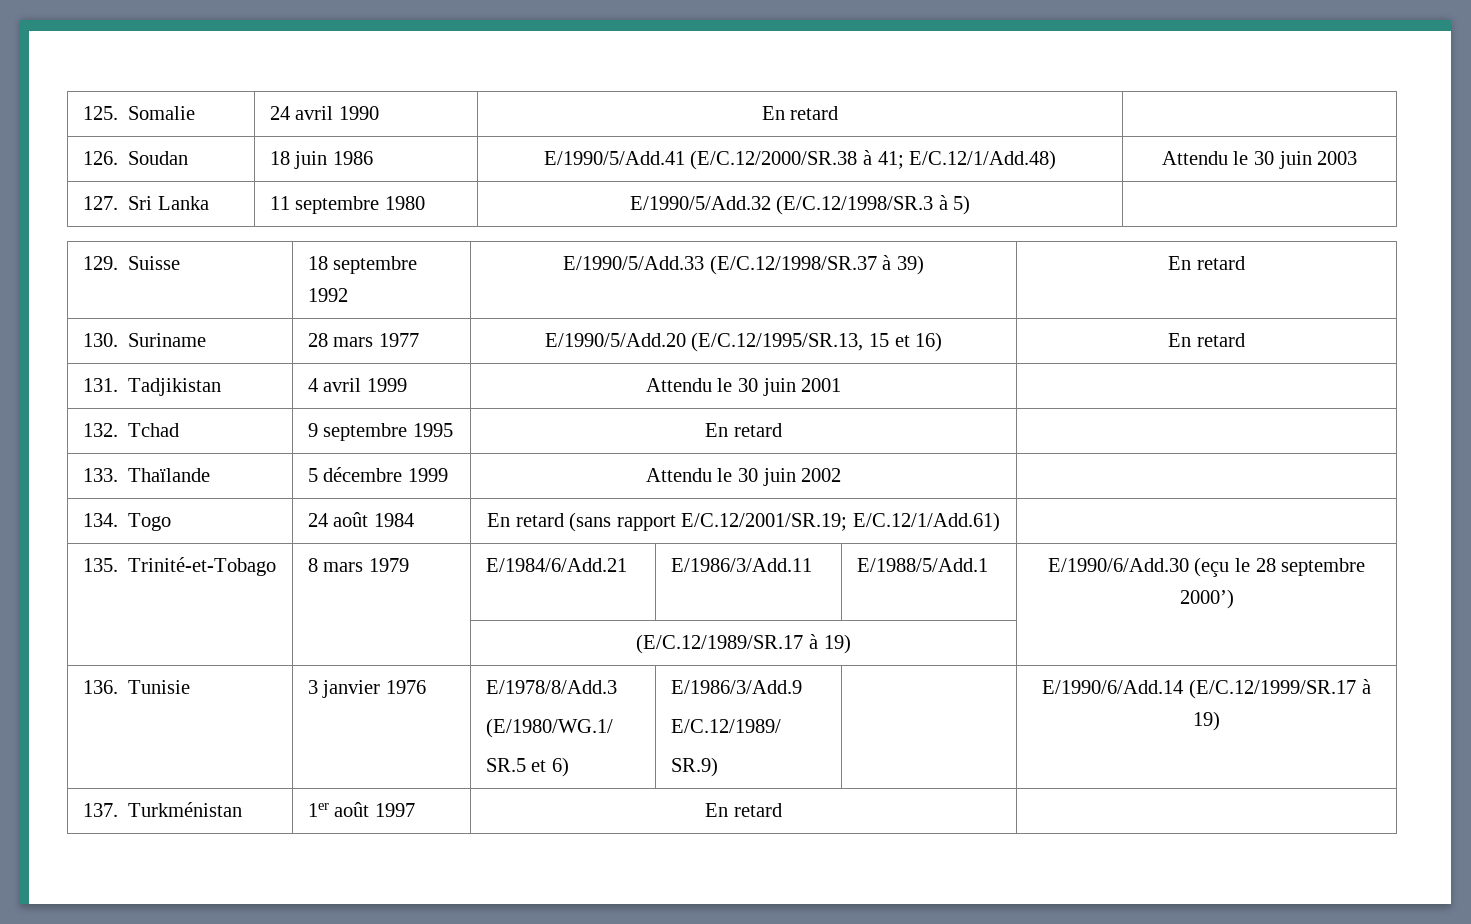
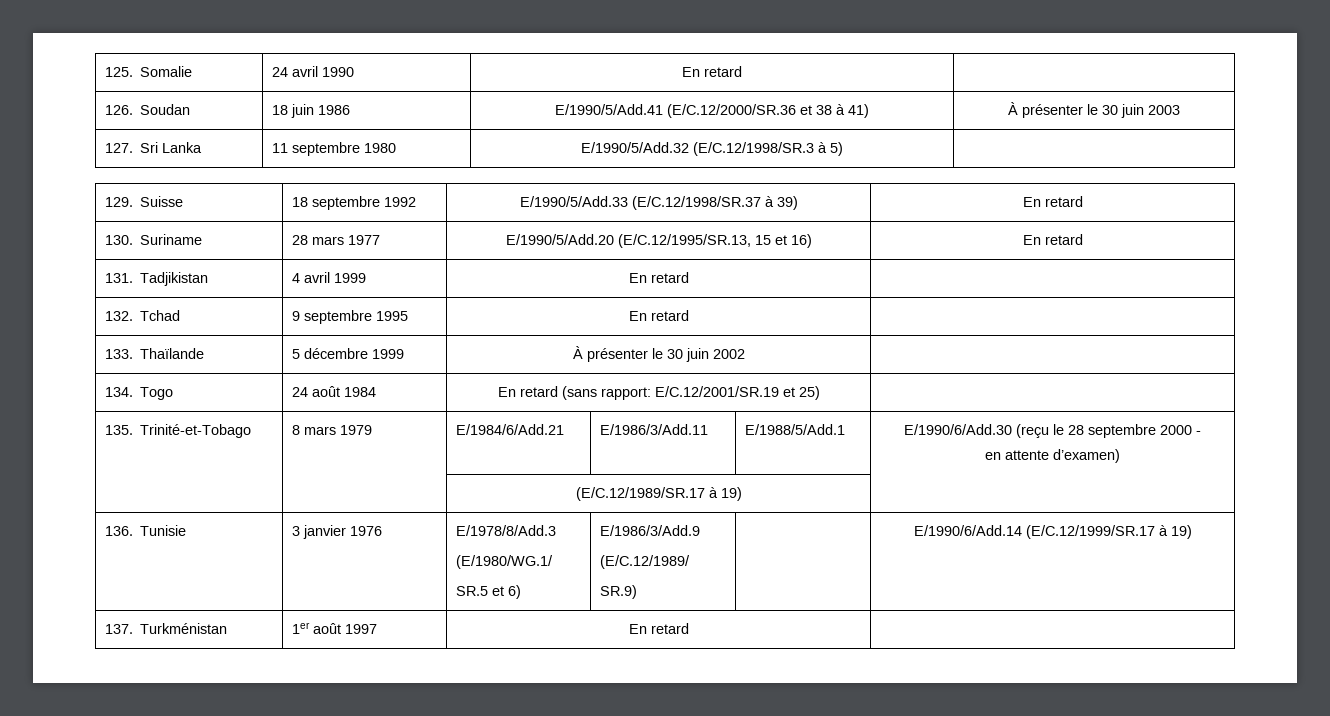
- 126. Soudan | 18 juin 1986 | E/1990/5/Add.41 (E/C.12/2000/SR.38 à 41; E/C.12/1/Add.48) | Attendu le 30 juin 2003
+ 126. Soudan | 18 juin 1986 | E/1990/5/Add.41 (E/C.12/2000/SR.36 et 38 à 41) | À présenter le 30 juin 2003
- 131. Tadjikistan | 4 avril 1999 | Attendu le 30 juin 2001 |
+ 131. Tadjikistan | 4 avril 1999 | En retard |
- 133. Thaïlande | 5 décembre 1999 | Attendu le 30 juin 2002 |
+ 133. Thaïlande | 5 décembre 1999 | À présenter le 30 juin 2002 |
- 134. Togo | 24 août 1984 | En retard (sans rapport E/C.12/2001/SR.19; E/C.12/1/Add.61) |
+ 134. Togo | 24 août 1984 | En retard (sans rapport: E/C.12/2001/SR.19 et 25) |
- 135. Trinité-et-Tobago | 8 mars 1979 | E/1984/6/Add.21 | E/1986/3/Add.11 | E/1988/5/Add.1 | E/1990/6/Add.30 (eçu le 28 septembre 2000’)
+ 135. Trinité-et-Tobago | 8 mars 1979 | E/1984/6/Add.21 | E/1986/3/Add.11 | E/1988/5/Add.1 | E/1990/6/Add.30 (reçu le 28 septembre 2000 -
+ en attente d’examen)
  136. Tunisie | 3 janvier 1976 | E/1978/8/Add.3
  (E/1980/WG.1/
  SR.5 et 6) | E/1986/3/Add.9
- E/C.12/1989/
+ (E/C.12/1989/

